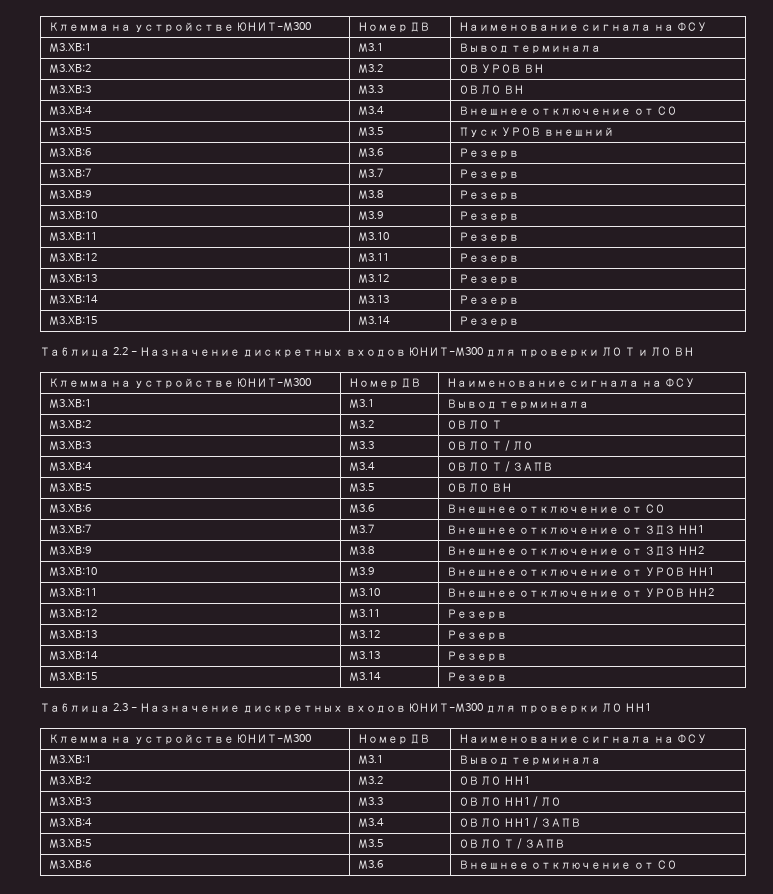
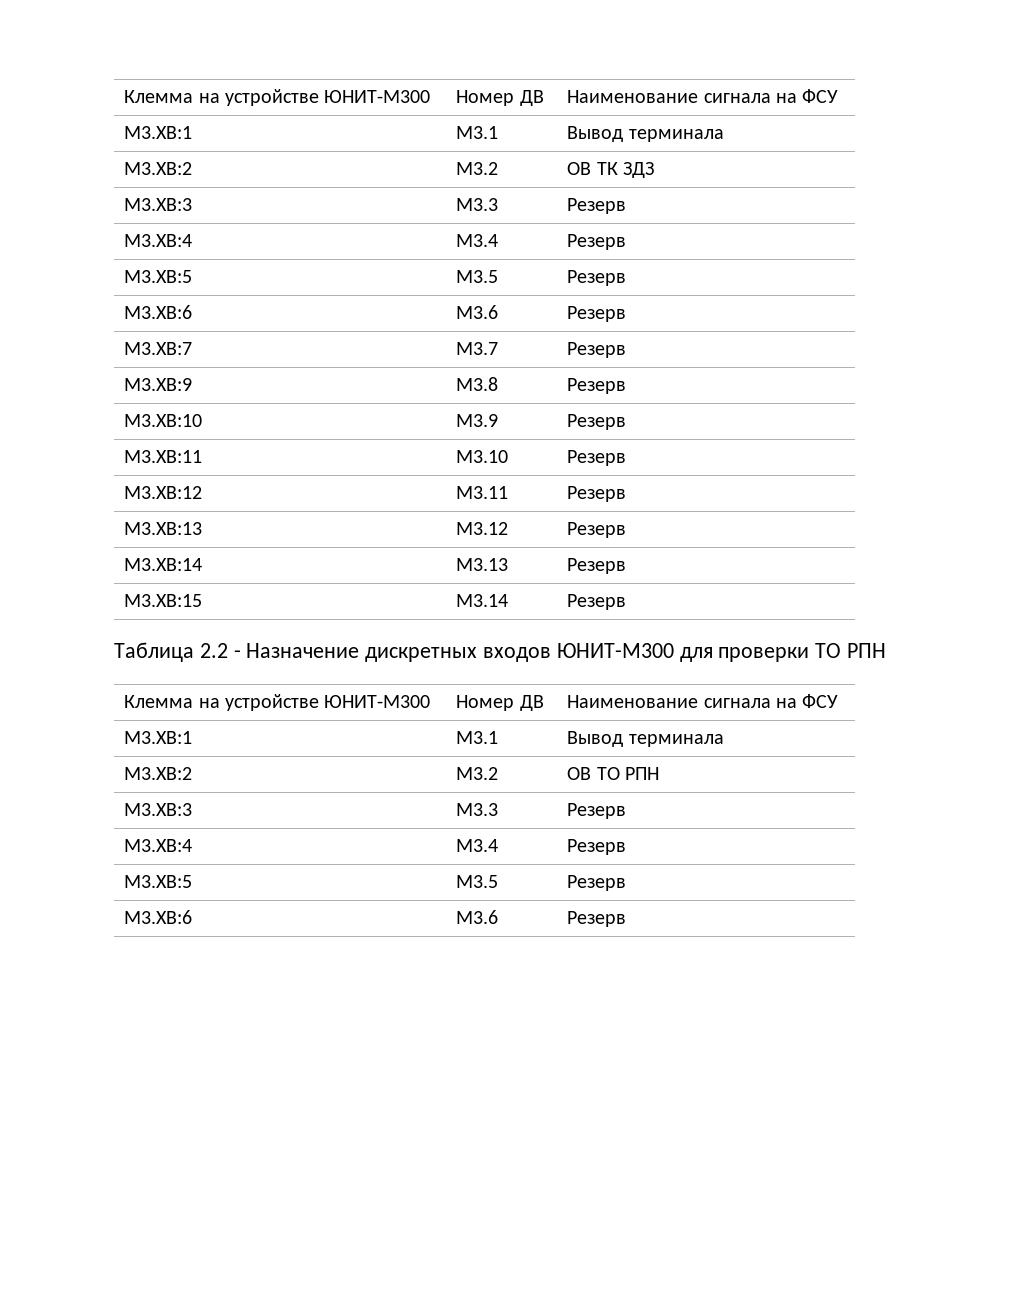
- М3.XB:2 | М3.2 | ОВ УРОВ ВН
- М3.XB:3 | М3.3 | ОВ ЛО ВН
- М3.XB:4 | М3.4 | Внешнее отключение от СО
- М3.XB:5 | М3.5 | Пуск УРОВ внешний
+ М3.XB:2 | М3.2 | ОВ ТК ЗДЗ
+ М3.XB:3 | М3.3 | Резерв
+ М3.XB:4 | М3.4 | Резерв
+ М3.XB:5 | М3.5 | Резерв
- Таблица 2.2 - Назначение дискретных входов ЮНИТ-М300 для проверки ЛО Т и ЛО ВН
+ Таблица 2.2 - Назначение дискретных входов ЮНИТ-М300 для проверки ТО РПН
- М3.XB:2 | М3.2 | ОВ ЛО Т
- М3.XB:3 | М3.3 | ОВ ЛО Т / ЛО
- М3.XB:4 | М3.4 | ОВ ЛО Т / ЗАПВ
- М3.XB:5 | М3.5 | ОВ ЛО ВН
- М3.XB:6 | М3.6 | Внешнее отключение от СО
- М3.XB:7 | М3.7 | Внешнее отключение от ЗДЗ НН1
- М3.XB:9 | М3.8 | Внешнее отключение от ЗДЗ НН2
- М3.XB:10 | М3.9 | Внешнее отключение от УРОВ НН1
- М3.XB:11 | М3.10 | Внешнее отключение от УРОВ НН2
- М3.XB:12 | М3.11 | Резерв
- М3.XB:13 | М3.12 | Резерв
- М3.XB:14 | М3.13 | Резерв
- М3.XB:15 | М3.14 | Резерв
- Таблица 2.3 - Назначение дискретных входов ЮНИТ-М300 для проверки ЛО НН1
- Клемма на устройстве ЮНИТ-М300 | Номер ДВ | Наименование сигнала на ФСУ
- М3.XB:1 | М3.1 | Вывод терминала
- М3.XB:2 | М3.2 | ОВ ЛО НН1
- М3.XB:3 | М3.3 | ОВ ЛО НН1 / ЛО
- М3.XB:4 | М3.4 | ОВ ЛО НН1 / ЗАПВ
- М3.XB:5 | М3.5 | ОВ ЛО Т / ЗАПВ
- М3.XB:6 | М3.6 | Внешнее отключение от СО
+ М3.XB:2 | М3.2 | ОВ ТО РПН
+ М3.XB:3 | М3.3 | Резерв
+ М3.XB:4 | М3.4 | Резерв
+ М3.XB:5 | М3.5 | Резерв
+ М3.XB:6 | М3.6 | Резерв

